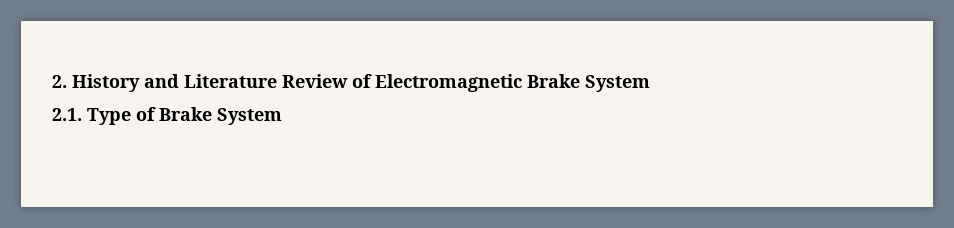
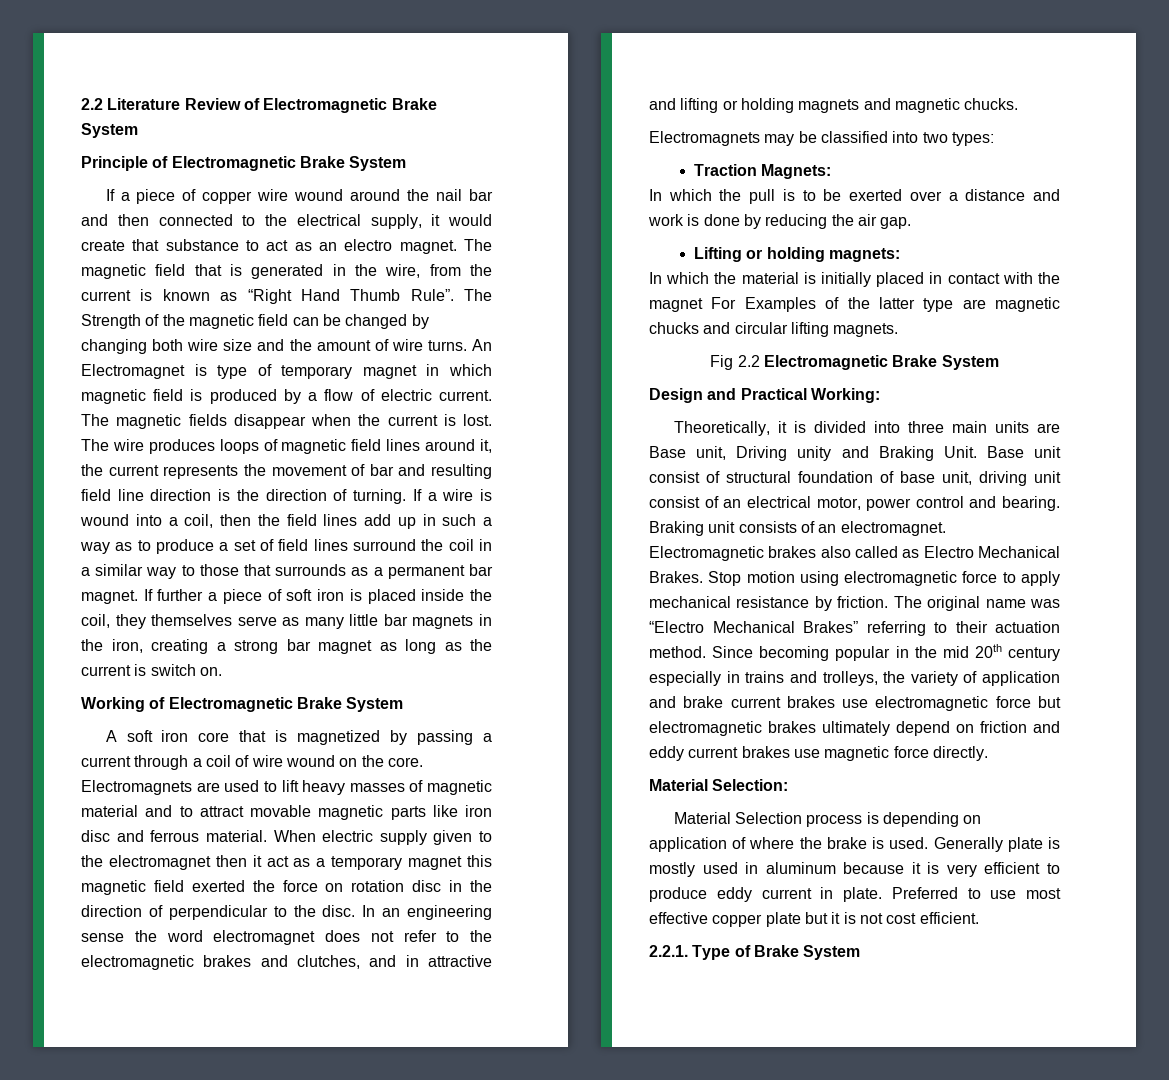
- 2. History and Literature Review of Electromagnetic Brake System
+ 2.2 Literature Review of Electromagnetic Brake System
- 2.1. Type of Brake System
+ Principle of Electromagnetic Brake System
+ If a piece of copper wire wound around the nail bar and then connected to the electrical supply, it would create that substance to act as an electro magnet. The magnetic field that is generated in the wire, from the current is known as “Right Hand Thumb Rule”. The Strength of the magnetic field can be changed by changing both wire size and the amount of wire turns. An Electromagnet is type of temporary magnet in which magnetic field is produced by a flow of electric current. The magnetic fields disappear when the current is lost. The wire produces loops of magnetic field lines around it, the current represents the movement of bar and resulting field line direction is the direction of turning. If a wire is wound into a coil, then the field lines add up in such a way as to produce a set of field lines surround the coil in a similar way to those that surrounds as a permanent bar magnet. If further a piece of soft iron is placed inside the coil, they themselves serve as many little bar magnets in the iron, creating a strong bar magnet as long as the current is switch on.
+ Working of Electromagnetic Brake System
+ A soft iron core that is magnetized by passing a current through a coil of wire wound on the core. Electromagnets are used to lift heavy masses of magnetic material and to attract movable magnetic parts like iron disc and ferrous material. When electric supply given to the electromagnet then it act as a temporary magnet this magnetic field exerted the force on rotation disc in the direction of perpendicular to the disc. In an engineering sense the word electromagnet does not refer to the electromagnetic brakes and clutches, and in attractive and lifting or holding magnets and magnetic chucks.
+ Electromagnets may be classified into two types:
+ Traction Magnets:
+ In which the pull is to be exerted over a distance and work is done by reducing the air gap.
+ Lifting or holding magnets:
+ In which the material is initially placed in contact with the magnet For Examples of the latter type are magnetic chucks and circular lifting magnets.
+ Fig 2.2 Electromagnetic Brake System
+ Design and Practical Working:
+ Theoretically, it is divided into three main units are Base unit, Driving unity and Braking Unit. Base unit consist of structural foundation of base unit, driving unit consist of an electrical motor, power control and bearing. Braking unit consists of an electromagnet. Electromagnetic brakes also called as Electro Mechanical Brakes. Stop motion using electromagnetic force to apply mechanical resistance by friction. The original name was “Electro Mechanical Brakes” referring to their actuation method. Since becoming popular in the mid 20th century especially in trains and trolleys, the variety of application and brake current brakes use electromagnetic force but electromagnetic brakes ultimately depend on friction and eddy current brakes use magnetic force directly.
+ Material Selection:
+ Material Selection process is depending on application of where the brake is used. Generally plate is mostly used in aluminum because it is very efficient to produce eddy current in plate. Preferred to use most effective copper plate but it is not cost efficient.
+ 2.2.1. Type of Brake System

